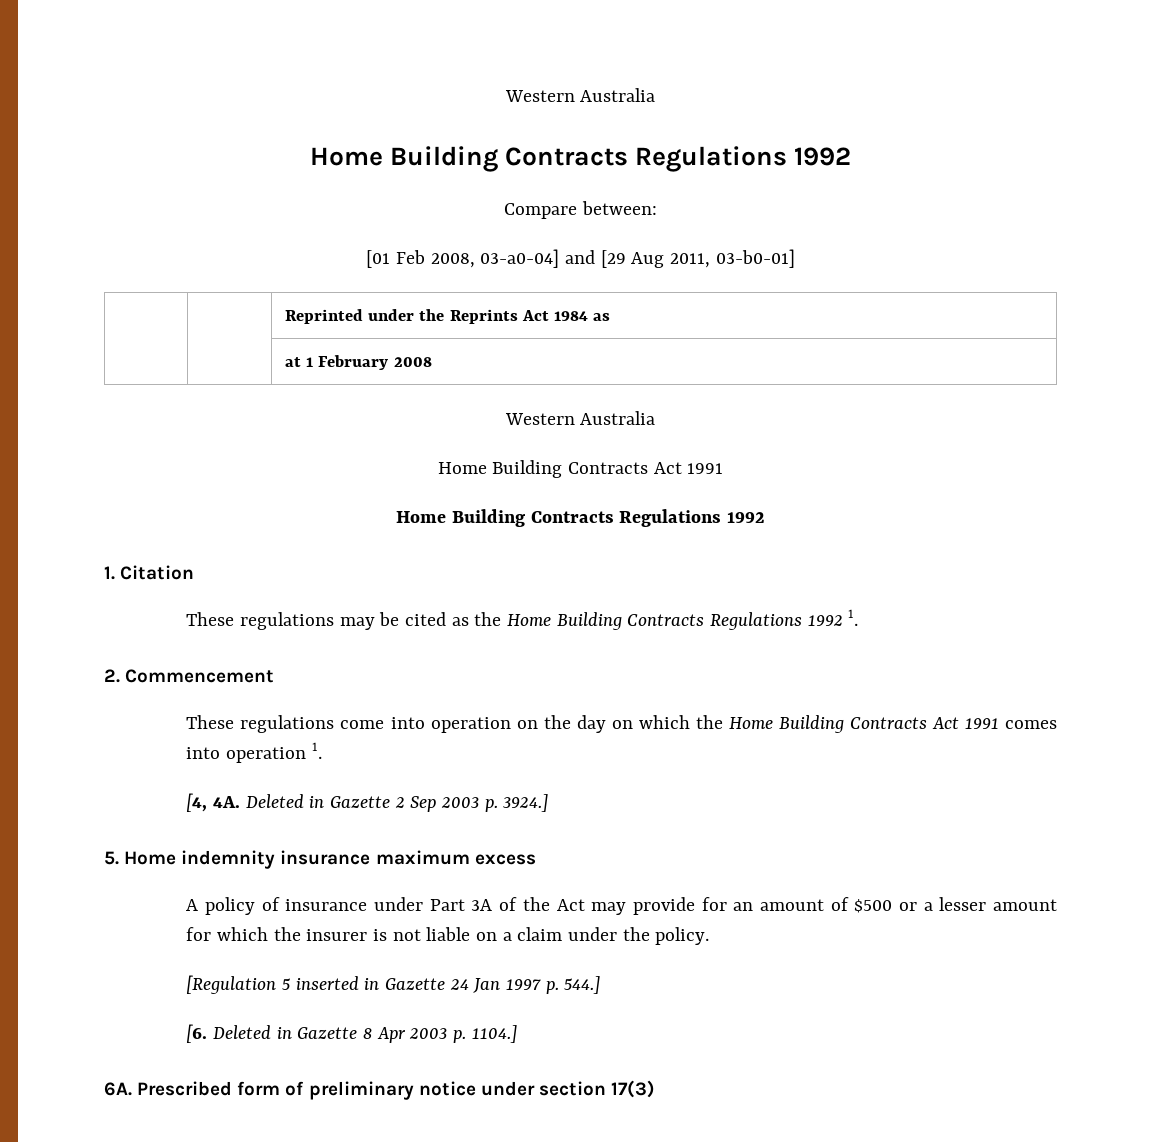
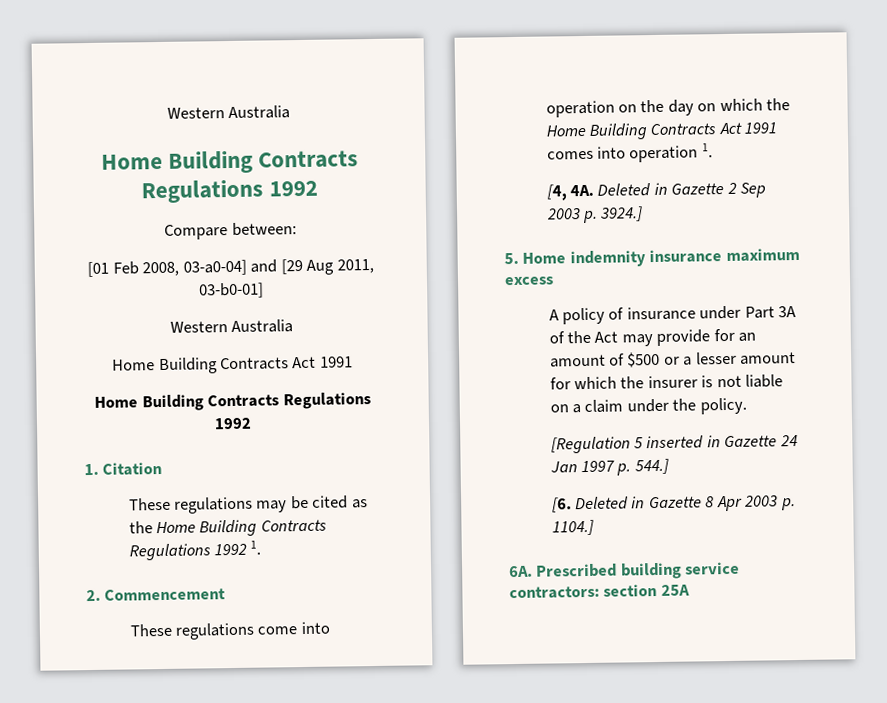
- | | Reprinted under the Reprints Act 1984 as
- | | at 1 February 2008
- Prescribed form of preliminary notice under section 17(3)
+ Prescribed building service contractors: section 25A

